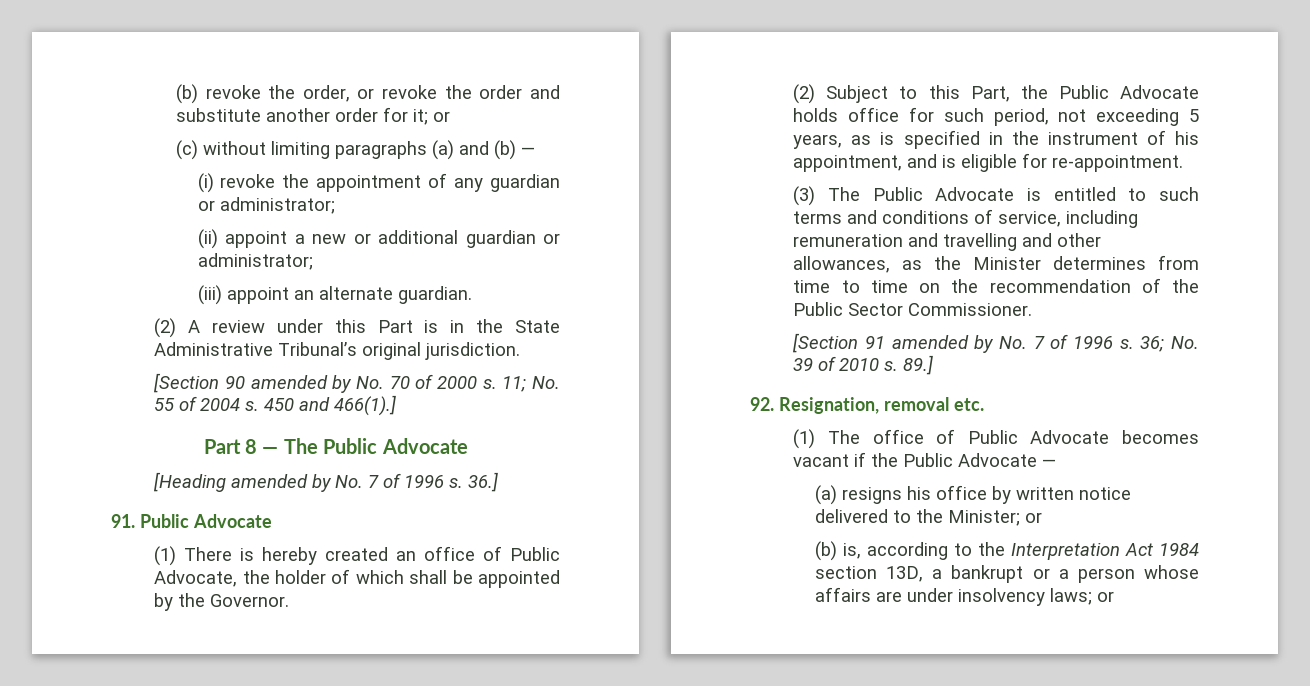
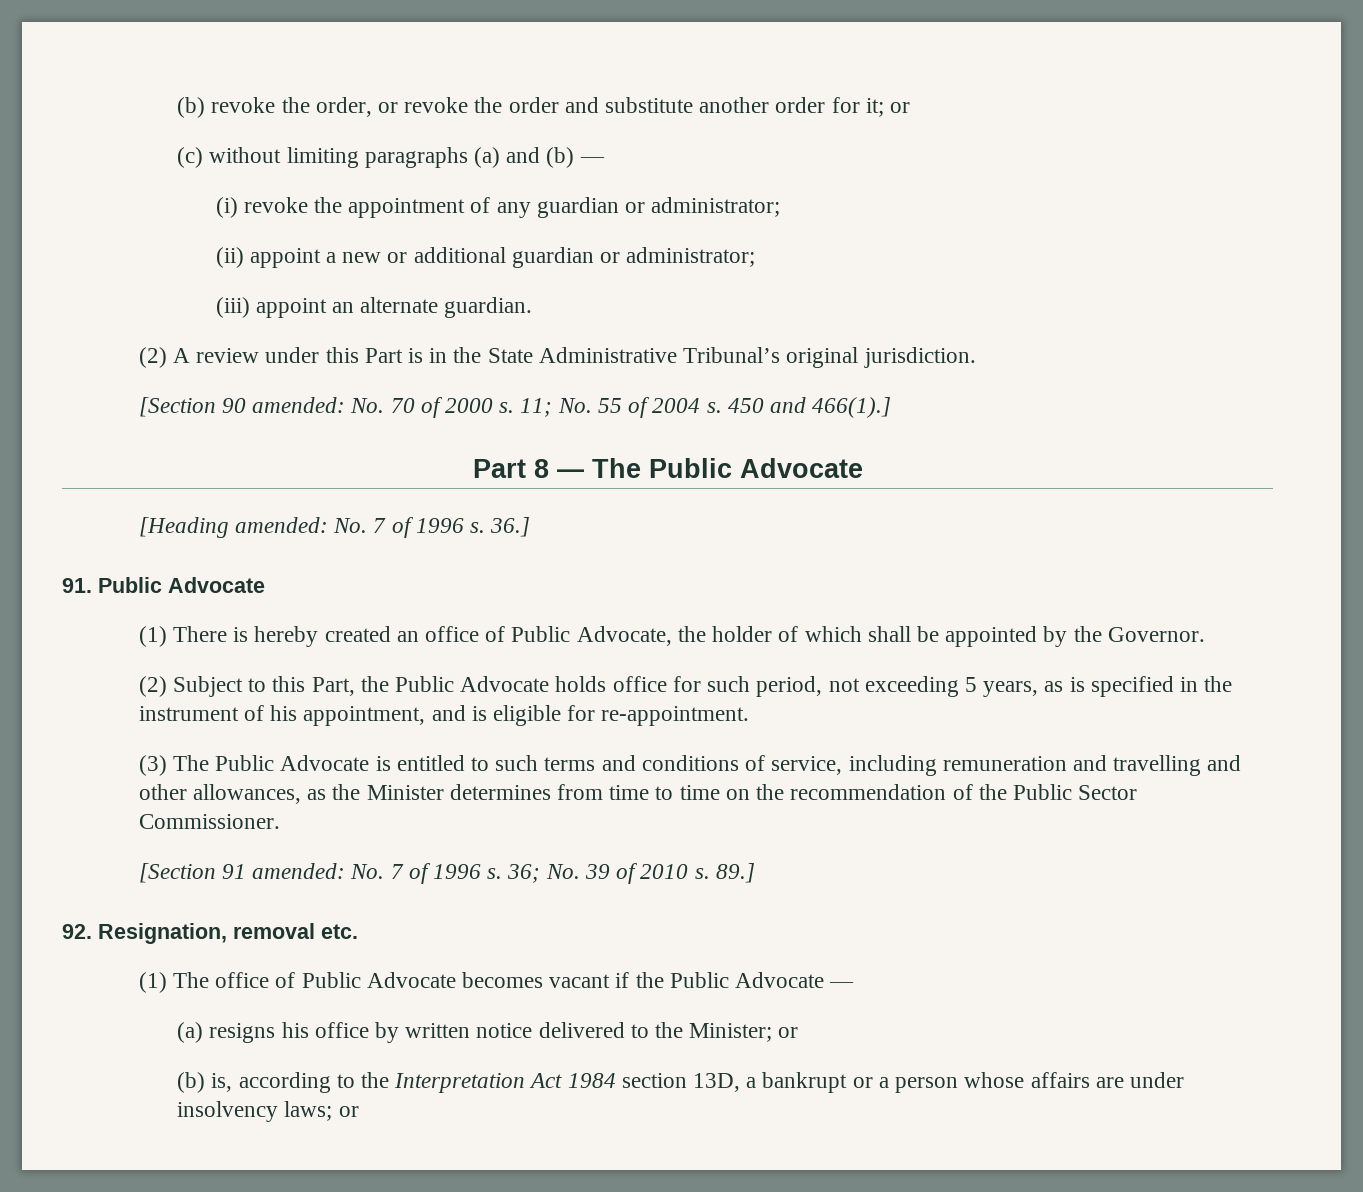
- [Section 90 amended by No. 70 of 2000 s.
+ [Section 90 amended: No. 70 of 2000 s.
- [Heading amended by No. 7 of 1996 s.
+ [Heading amended: No. 7 of 1996 s.
- [Section 91 amended by No. 7 of 1996 s.
+ [Section 91 amended: No. 7 of 1996 s.

